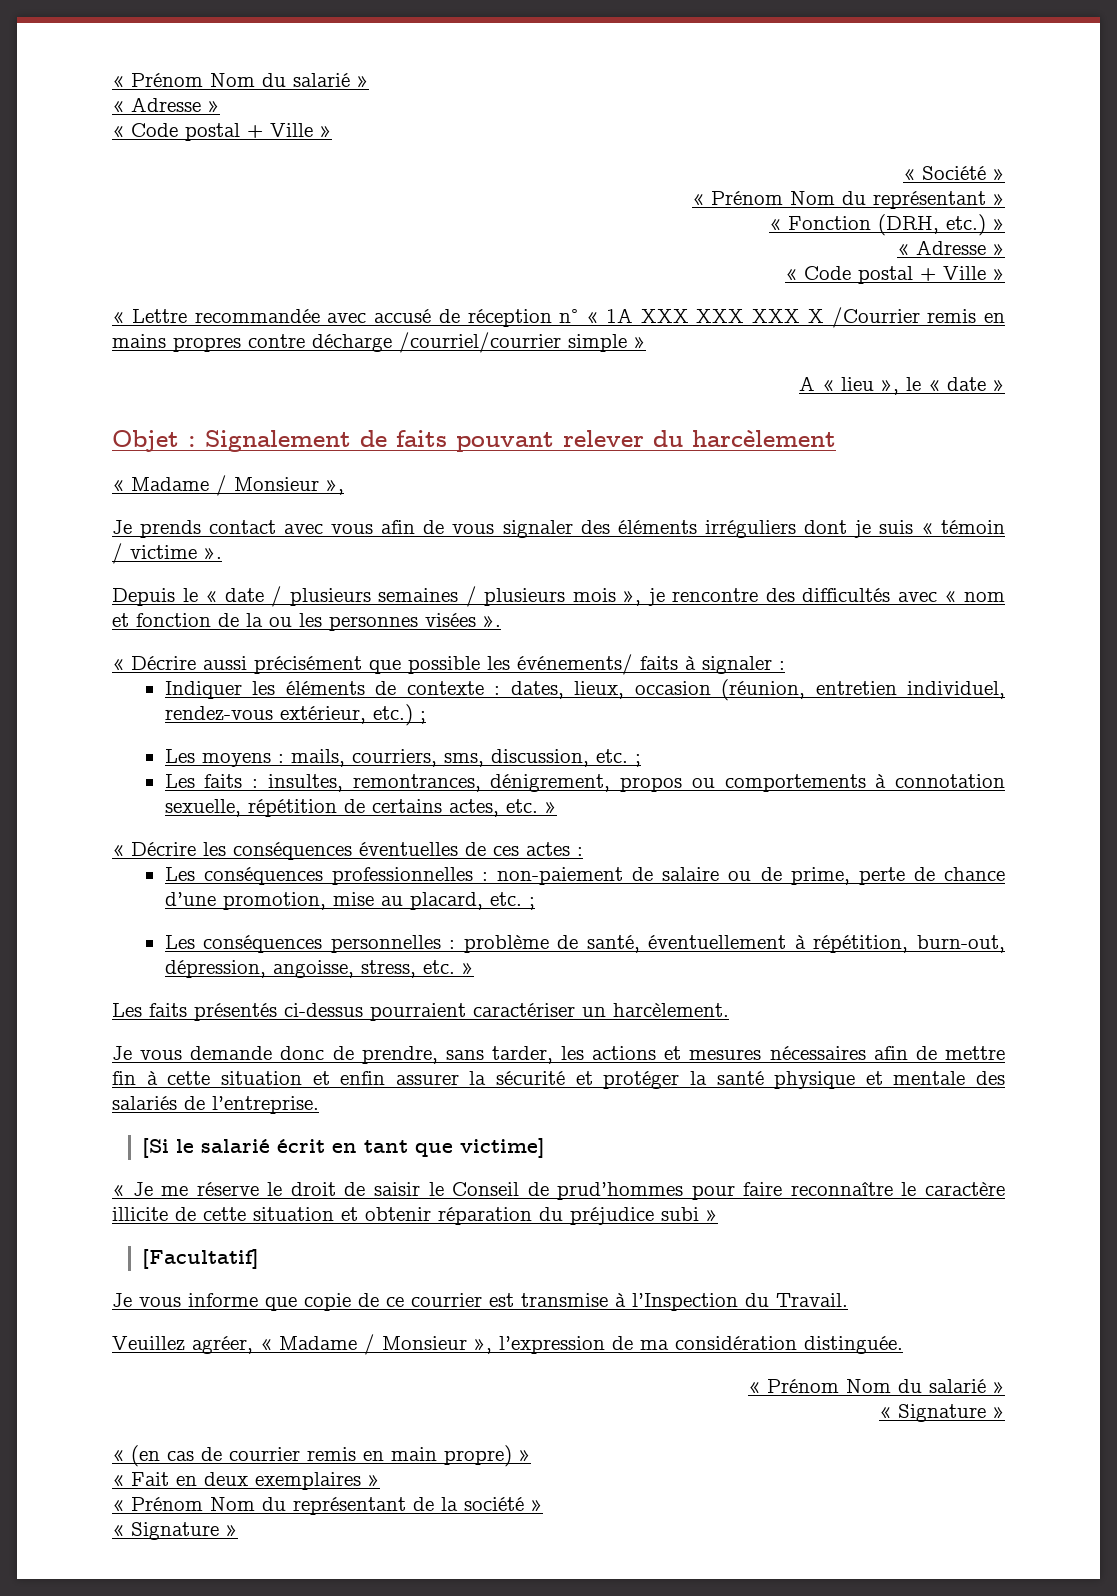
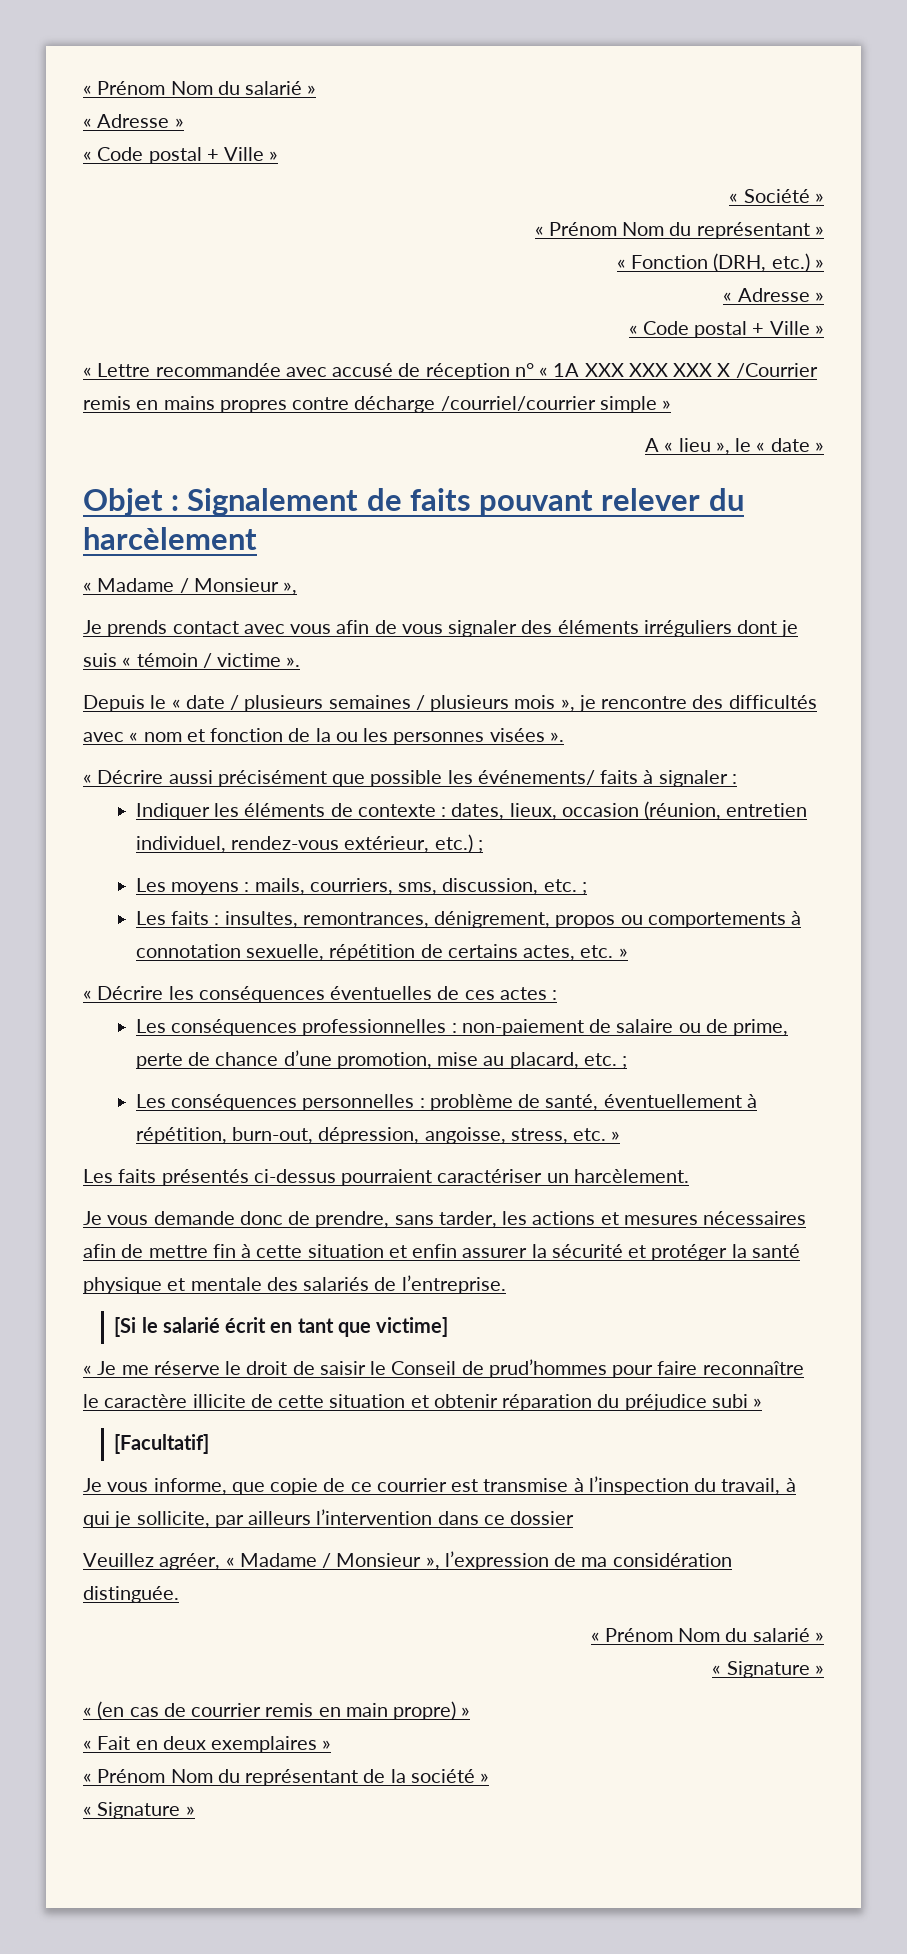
- Je vous informe que copie de ce courrier est transmise à l’Inspection du Travail.
+ Je vous informe, que copie de ce courrier est transmise à l’inspection du travail, à qui je sollicite, par ailleurs l’intervention dans ce dossier

